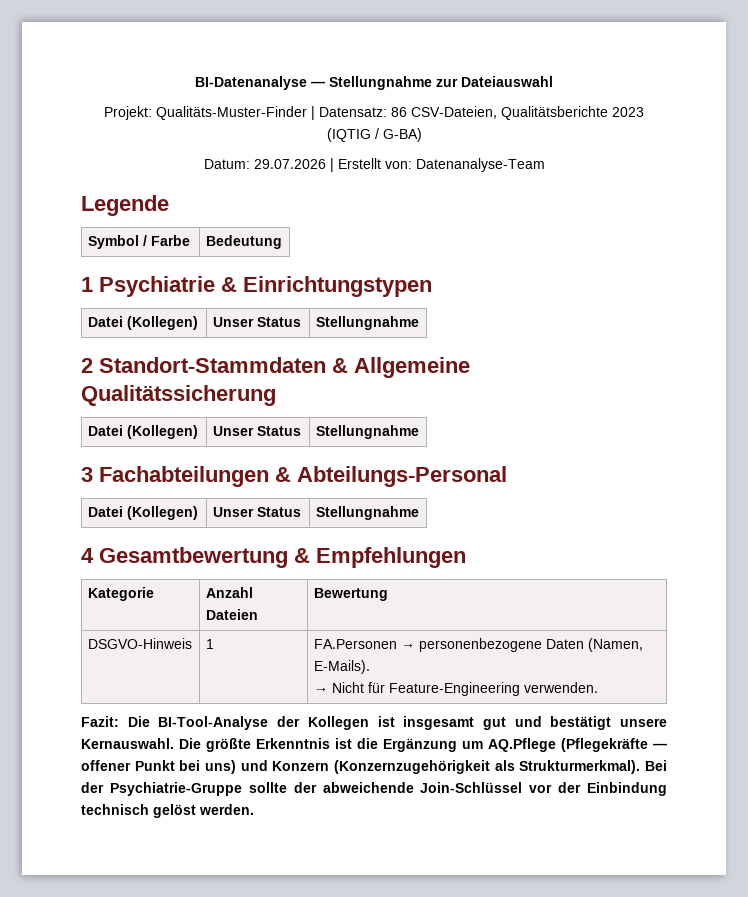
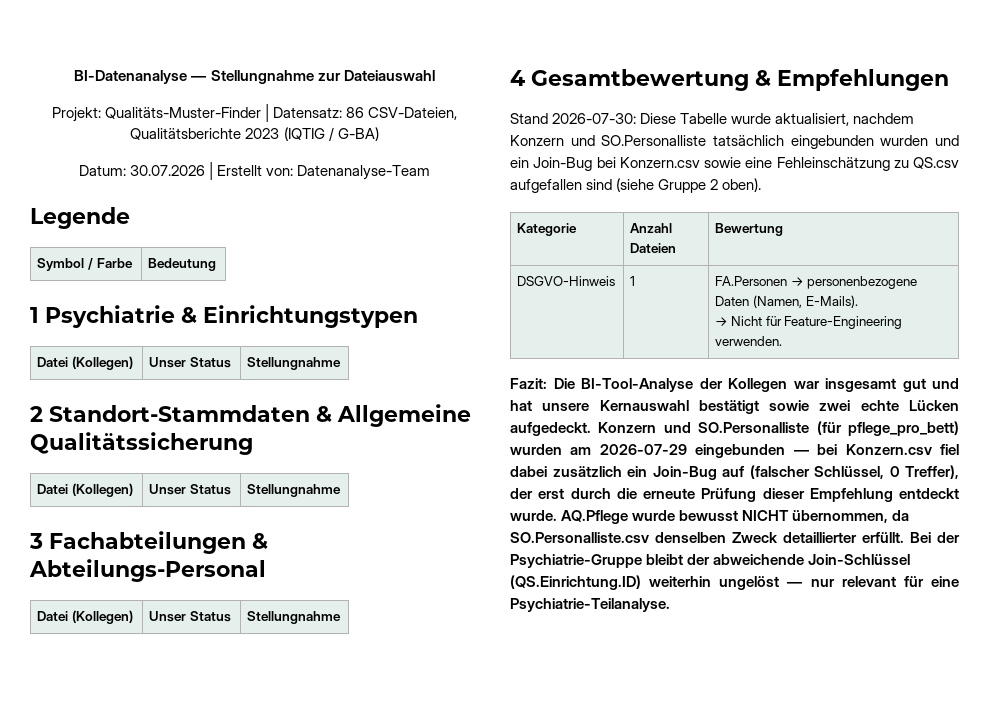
- Datum: 29.07.2026 | Erstellt von: Datenanalyse-Team
+ Datum: 30.07.2026 | Erstellt von: Datenanalyse-Team
+ Stand 2026-07-30: Diese Tabelle wurde aktualisiert, nachdem Konzern und SO.Personalliste tatsächlich eingebunden wurden und ein Join-Bug bei Konzern.csv sowie eine Fehleinschätzung zu QS.csv aufgefallen sind (siehe Gruppe 2 oben).
- Fazit: Die BI-Tool-Analyse der Kollegen ist insgesamt gut und bestätigt unsere Kernauswahl. Die größte Erkenntnis ist die Ergänzung um AQ.Pflege (Pflegekräfte — offener Punkt bei uns) und Konzern (Konzernzugehörigkeit als Strukturmerkmal).
+ Fazit: Die BI-Tool-Analyse der Kollegen war insgesamt gut und hat unsere Kernauswahl bestätigt sowie zwei echte Lücken aufgedeckt. Konzern und SO.Personalliste (für pflege_pro_bett) wurden am 2026-07-29 eingebunden — bei Konzern.csv fiel dabei zusätzlich ein Join-Bug auf (falscher Schlüssel, 0 Treffer), der erst durch die erneute Prüfung dieser Empfehlung entdeckt wurde. AQ.Pflege wurde bewusst NICHT übernommen, da SO.Personalliste.csv denselben Zweck detaillierter erfüllt.
- Bei der Psychiatrie-Gruppe sollte der abweichende Join-Schlüssel vor der Einbindung technisch gelöst werden.
+ Bei der Psychiatrie-Gruppe bleibt der abweichende Join-Schlüssel (QS.Einrichtung.ID) weiterhin ungelöst — nur relevant für eine Psychiatrie-Teilanalyse.

